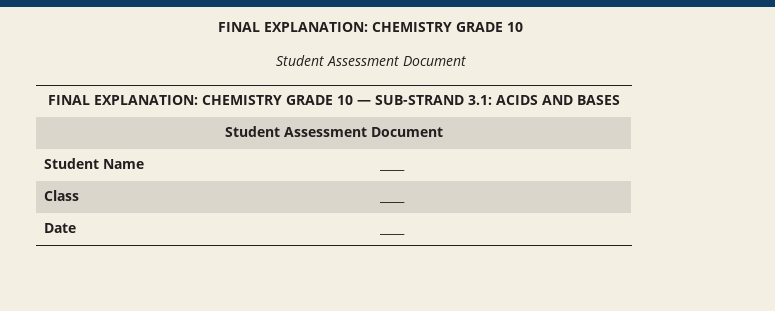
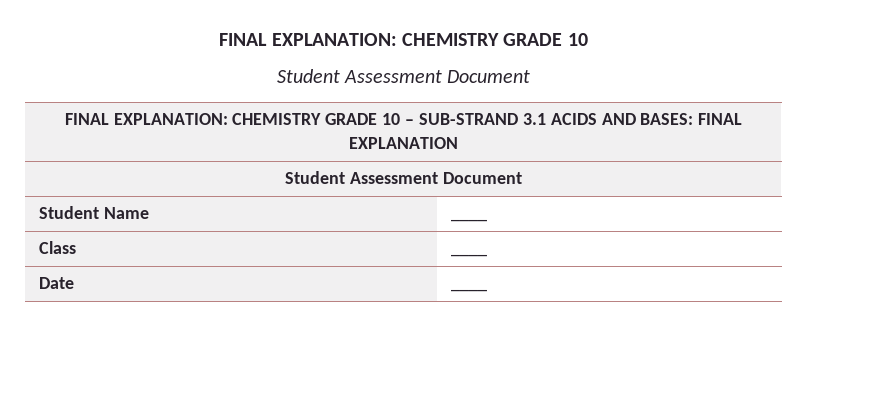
- FINAL EXPLANATION: CHEMISTRY GRADE 10 — SUB-STRAND 3.1: ACIDS AND BASES
+ FINAL EXPLANATION: CHEMISTRY GRADE 10 – SUB-STRAND 3.1 ACIDS AND BASES: FINAL EXPLANATION

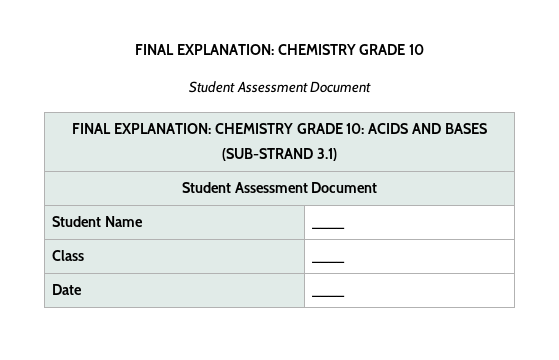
- FINAL EXPLANATION: CHEMISTRY GRADE 10 – SUB-STRAND 3.1 ACIDS AND BASES: FINAL EXPLANATION
+ FINAL EXPLANATION: CHEMISTRY GRADE 10: ACIDS AND BASES (SUB-STRAND 3.1)

